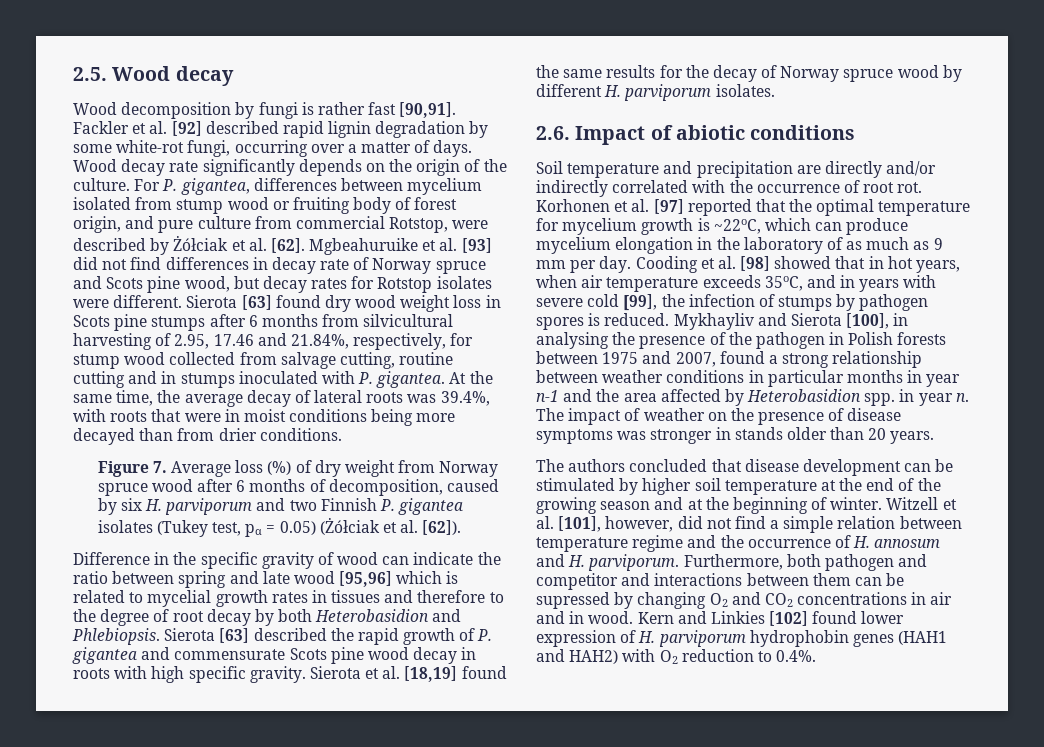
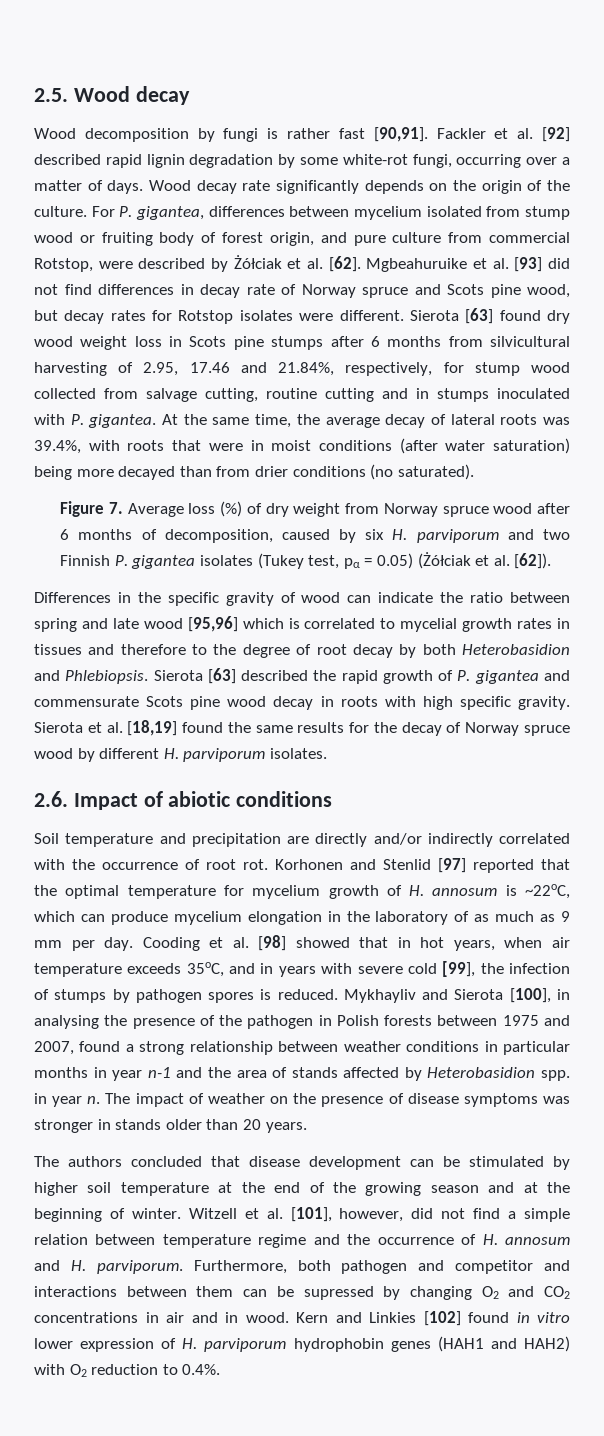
- At the same time, the average decay of lateral roots was 39.4%, with roots that were in moist conditions being more decayed than from drier conditions.
+ At the same time, the average decay of lateral roots was 39.4%, with roots that were in moist conditions (after water saturation) being more decayed than from drier conditions (no saturated).
- Difference in the specific gravity of wood can indicate the ratio between spring and late wood [95,96] which is related to mycelial growth rates in tissues and therefore to the degree of root decay by both Heterobasidion and Phlebiopsis.
+ Differences in the specific gravity of wood can indicate the ratio between spring and late wood [95,96] which is correlated to mycelial growth rates in tissues and therefore to the degree of root decay by both Heterobasidion and Phlebiopsis.
- Korhonen et al. [97] reported that the optimal temperature for mycelium growth is ~22oC, which can produce mycelium elongation in the laboratory of as much as 9 mm per day.
+ Korhonen and Stenlid [97] reported that the optimal temperature for mycelium growth of H. annosum is ~22oC, which can produce mycelium elongation in the laboratory of as much as 9 mm per day.
- Mykhayliv and Sierota [100], in analysing the presence of the pathogen in Polish forests between 1975 and 2007, found a strong relationship between weather conditions in particular months in year n-1 and the area affected by Heterobasidion spp. in year n.
+ Mykhayliv and Sierota [100], in analysing the presence of the pathogen in Polish forests between 1975 and 2007, found a strong relationship between weather conditions in particular months in year n-1 and the area of stands affected by Heterobasidion spp. in year n.
- Kern and Linkies [102] found lower expression of H. parviporum hydrophobin genes (HAH1 and HAH2) with O2 reduction to 0.4%.
+ Kern and Linkies [102] found in vitro lower expression of H. parviporum hydrophobin genes (HAH1 and HAH2) with O2 reduction to 0.4%.

